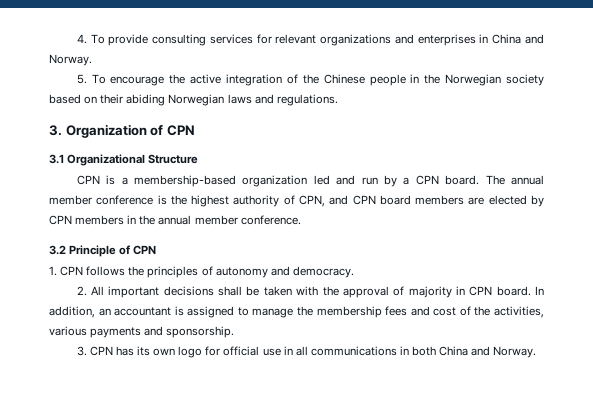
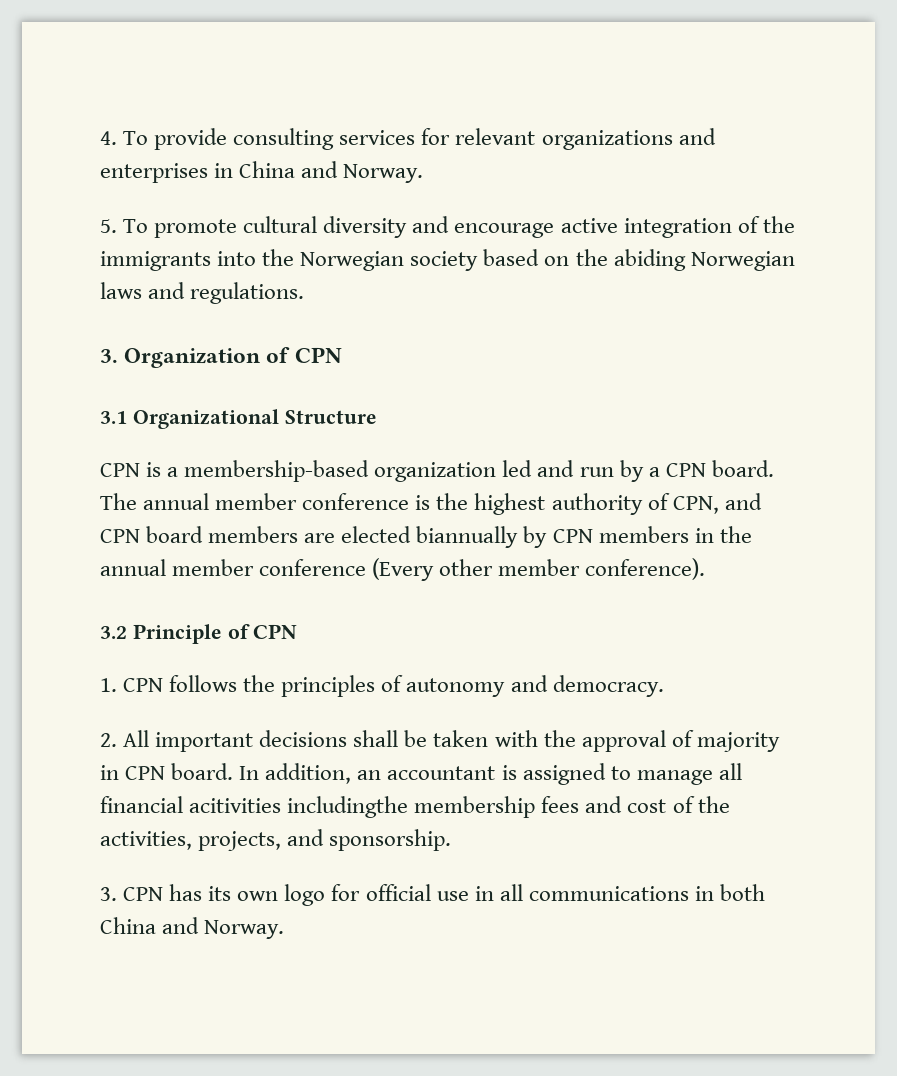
- 5. To encourage the active integration of the Chinese people in the Norwegian society based on their abiding Norwegian laws and regulations.
+ 5. To promote cultural diversity and encourage active integration of the immigrants into the Norwegian society based on the abiding Norwegian laws and regulations.
- The annual member conference is the highest authority of CPN, and CPN board members are elected by CPN members in the annual member conference.
+ The annual member conference is the highest authority of CPN, and CPN board members are elected biannually by CPN members in the annual member conference (Every other member conference).
- In addition, an accountant is assigned to manage the membership fees and cost of the activities, various payments and sponsorship.
+ In addition, an accountant is assigned to manage all financial acitivities includingthe membership fees and cost of the activities, projects, and sponsorship.

